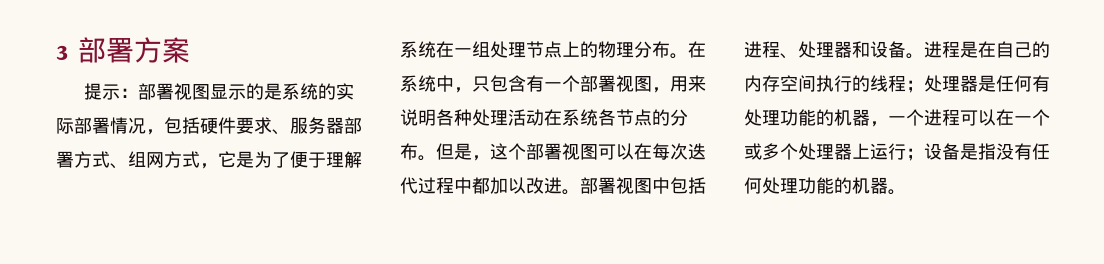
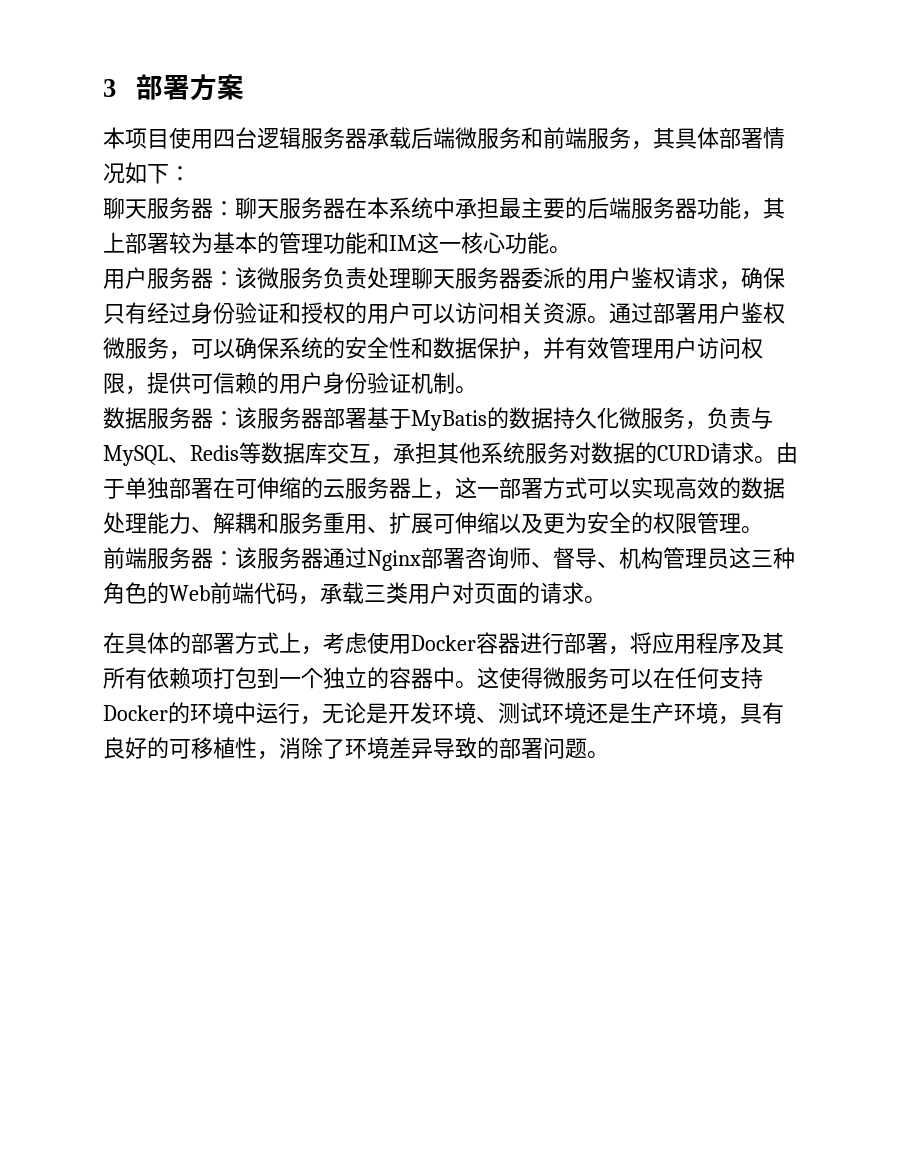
- 提示：部署视图显示的是系统的实际部署情况，包括硬件要求、服务器部署方式、组网方式，它是为了便于理解系统在一组处理节点上的物理分布。在系统中，只包含有一个部署视图，用来说明各种处理活动在系统各节点的分布。但是，这个部署视图可以在每次迭代过程中都加以改进。部署视图中包括进程、处理器和设备。进程是在自己的内存空间执行的线程；处理器是任何有处理功能的机器，一个进程可以在一个或多个处理器上运行；设备是指没有任何处理功能的机器。
+ 本项目使用四台逻辑服务器承载后端微服务和前端服务，其具体部署情况如下：
+ 聊天服务器：聊天服务器在本系统中承担最主要的后端服务器功能，其上部署较为基本的管理功能和IM这一核心功能。
+ 用户服务器：该微服务负责处理聊天服务器委派的用户鉴权请求，确保只有经过身份验证和授权的用户可以访问相关资源。通过部署用户鉴权微服务，可以确保系统的安全性和数据保护，并有效管理用户访问权限，提供可信赖的用户身份验证机制。
+ 数据服务器：该服务器部署基于MyBatis的数据持久化微服务，负责与MySQL、Redis等数据库交互，承担其他系统服务对数据的CURD请求。由于单独部署在可伸缩的云服务器上，这一部署方式可以实现高效的数据处理能力、解耦和服务重用、扩展可伸缩以及更为安全的权限管理。
+ 前端服务器：该服务器通过Nginx部署咨询师、督导、机构管理员这三种角色的Web前端代码，承载三类用户对页面的请求。
+ 在具体的部署方式上，考虑使用Docker容器进行部署，将应用程序及其所有依赖项打包到一个独立的容器中。这使得微服务可以在任何支持Docker的环境中运行，无论是开发环境、测试环境还是生产环境，具有良好的可移植性，消除了环境差异导致的部署问题。

